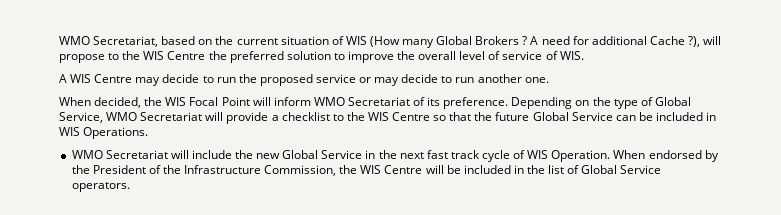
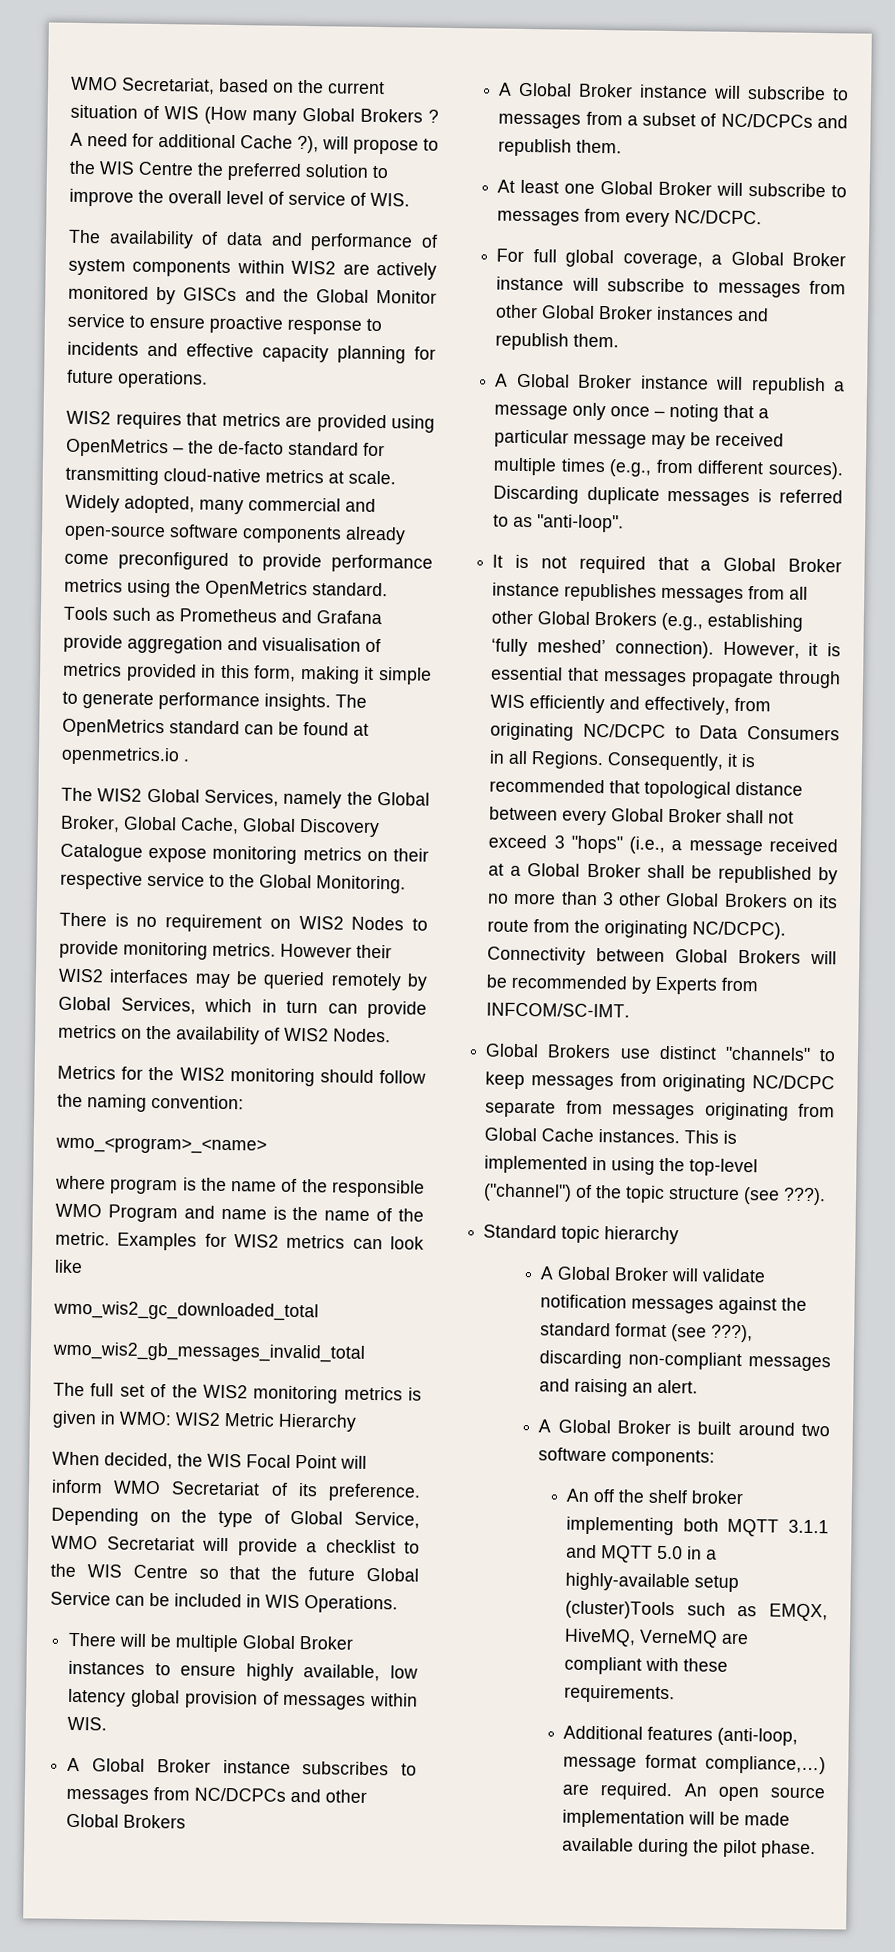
- A WIS Centre may decide to run the proposed service or may decide to run another one.
+ The availability of data and performance of system components within WIS2 are actively monitored by GISCs and the Global Monitor service to ensure proactive response to incidents and effective capacity planning for future operations.
+ WIS2 requires that metrics are provided using OpenMetrics – the de-facto standard for transmitting cloud-native metrics at scale. Widely adopted, many commercial and open-source software components already come preconfigured to provide performance metrics using the OpenMetrics standard. Tools such as Prometheus and Grafana provide aggregation and visualisation of metrics provided in this form, making it simple to generate performance insights. The OpenMetrics standard can be found at openmetrics.io .
+ The WIS2 Global Services, namely the Global Broker, Global Cache, Global Discovery Catalogue expose monitoring metrics on their respective service to the Global Monitoring.
+ There is no requirement on WIS2 Nodes to provide monitoring metrics. However their WIS2 interfaces may be queried remotely by Global Services, which in turn can provide metrics on the availability of WIS2 Nodes.
+ Metrics for the WIS2 monitoring should follow the naming convention:
+ wmo_<program>_<name>
+ where program is the name of the responsible WMO Program and name is the name of the metric. Examples for WIS2 metrics can look like
+ wmo_wis2_gc_downloaded_total
+ wmo_wis2_gb_messages_invalid_total
+ The full set of the WIS2 monitoring metrics is given in WMO: WIS2 Metric Hierarchy
- WMO Secretariat will include the new Global Service in the next fast track cycle of WIS Operation. When endorsed by the President of the Infrastructure Commission, the WIS Centre will be included in the list of Global Service operators.
+ There will be multiple Global Broker instances to ensure highly available, low latency global provision of messages within WIS.
+ A Global Broker instance subscribes to messages from NC/DCPCs and other Global Brokers
+ A Global Broker instance will subscribe to messages from a subset of NC/DCPCs and republish them.
+ At least one Global Broker will subscribe to messages from every NC/DCPC.
+ For full global coverage, a Global Broker instance will subscribe to messages from other Global Broker instances and republish them.
+ A Global Broker instance will republish a message only once – noting that a particular message may be received multiple times (e.g., from different sources). Discarding duplicate messages is referred to as "anti-loop".
+ It is not required that a Global Broker instance republishes messages from all other Global Brokers (e.g., establishing ‘fully meshed’ connection). However, it is essential that messages propagate through WIS efficiently and effectively, from originating NC/DCPC to Data Consumers in all Regions. Consequently, it is recommended that topological distance between every Global Broker shall not exceed 3 "hops" (i.e., a message received at a Global Broker shall be republished by no more than 3 other Global Brokers on its route from the originating NC/DCPC). Connectivity between Global Brokers will be recommended by Experts from INFCOM/SC-IMT.
+ Global Brokers use distinct "channels" to keep messages from originating NC/DCPC separate from messages originating from Global Cache instances. This is implemented in using the top-level ("channel") of the topic structure (see ???).
+ Standard topic hierarchy
+ A Global Broker will validate notification messages against the standard format (see ???), discarding non-compliant messages and raising an alert.
+ A Global Broker is built around two software components:
+ An off the shelf broker implementing both MQTT 3.1.1 and MQTT 5.0 in a highly-available setup (cluster)Tools such as EMQX, HiveMQ, VerneMQ are compliant with these requirements.
+ Additional features (anti-loop, message format compliance,…) are required. An open source implementation will be made available during the pilot phase.

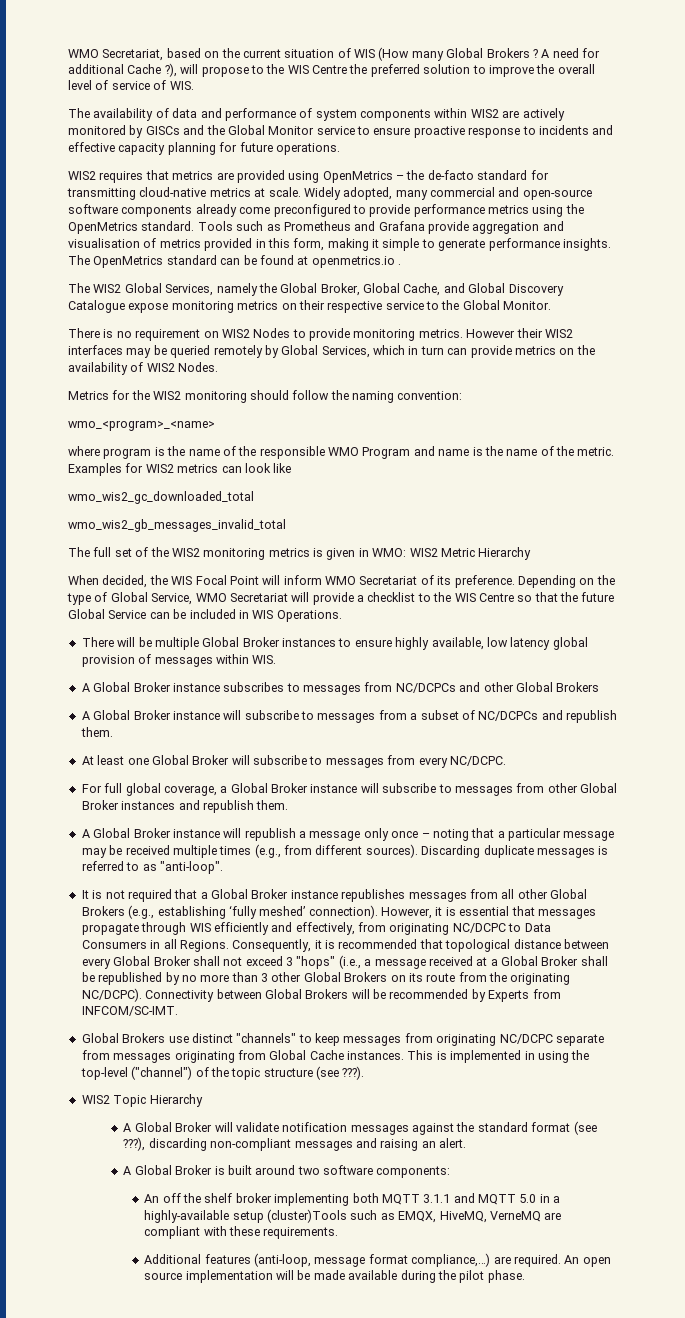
- The WIS2 Global Services, namely the Global Broker, Global Cache, Global Discovery Catalogue expose monitoring metrics on their respective service to the Global Monitoring.
+ The WIS2 Global Services, namely the Global Broker, Global Cache, and Global Discovery Catalogue expose monitoring metrics on their respective service to the Global Monitor.
- Standard topic hierarchy
+ WIS2 Topic Hierarchy

